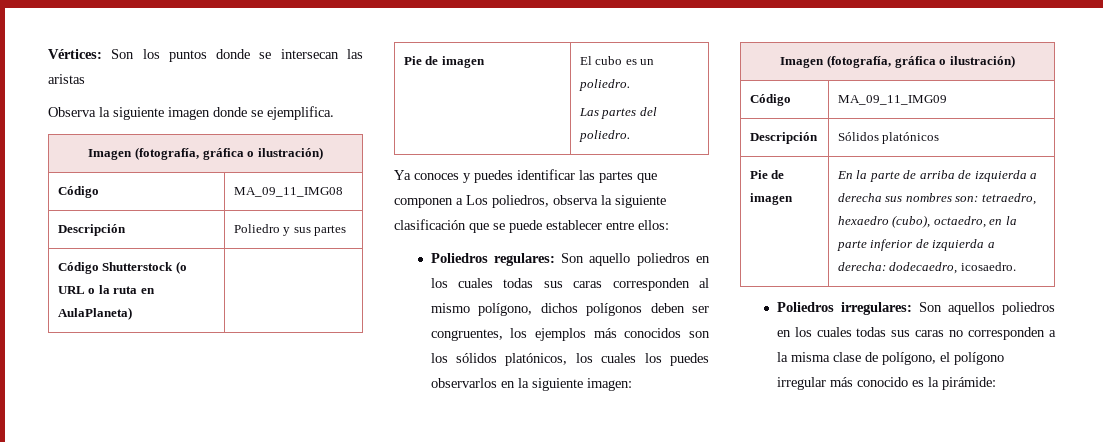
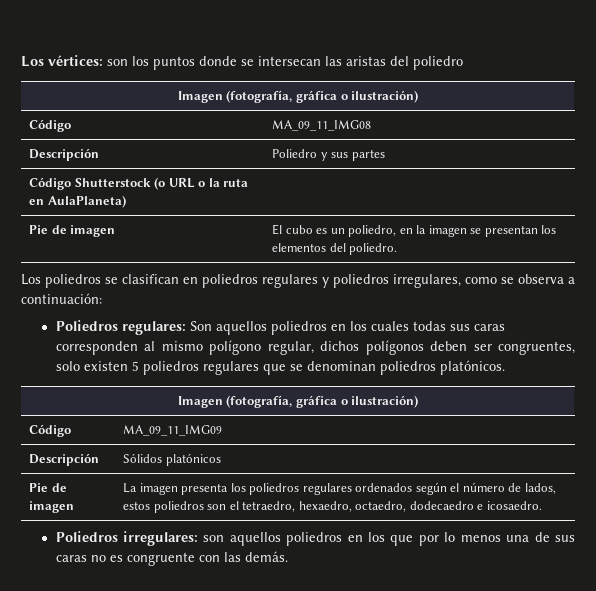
- Vértices: Son los puntos donde se intersecan las aristas
- Observa la siguiente imagen donde se ejemplifica.
+ Los vértices: son los puntos donde se intersecan las aristas del poliedro
- Pie de imagen | El cubo es un poliedro.
- Las partes del poliedro.
- Ya conoces y puedes identificar las partes que componen a Los poliedros, observa la siguiente clasificación que se puede establecer entre ellos:
+ Pie de imagen | El cubo es un poliedro, en la imagen se presentan los elementos del poliedro.
+ Los poliedros se clasifican en poliedros regulares y poliedros irregulares, como se observa a continuación:
- Poliedros regulares: Son aquello poliedros en los cuales todas sus caras corresponden al mismo polígono, dichos polígonos deben ser congruentes, los ejemplos más conocidos son los sólidos platónicos, los cuales los puedes observarlos en la siguiente imagen:
+ Poliedros regulares: Son aquellos poliedros en los cuales todas sus caras corresponden al mismo polígono regular, dichos polígonos deben ser congruentes, solo existen 5 poliedros regulares que se denominan poliedros platónicos.
- Pie de imagen | En la parte de arriba de izquierda a derecha sus nombres son: tetraedro, hexaedro (cubo), octaedro, en la parte inferior de izquierda a derecha: dodecaedro, icosaedro.
+ Pie de imagen | La imagen presenta los poliedros regulares ordenados según el número de lados, estos poliedros son el tetraedro, hexaedro, octaedro, dodecaedro e icosaedro.
- Poliedros irregulares: Son aquellos poliedros en los cuales todas sus caras no corresponden a la misma clase de polígono, el polígono irregular más conocido es la pirámide:
+ Poliedros irregulares: son aquellos poliedros en los que por lo menos una de sus caras no es congruente con las demás.

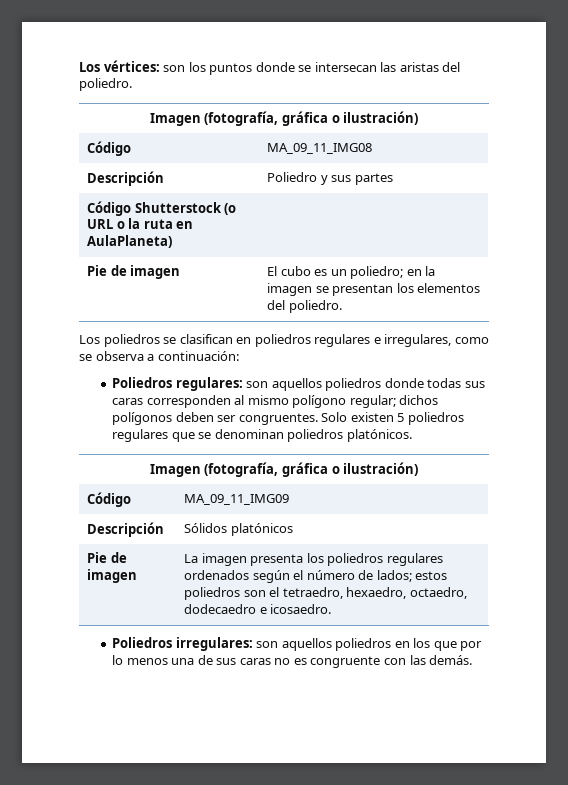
- Los vértices: son los puntos donde se intersecan las aristas del poliedro
+ Los vértices: son los puntos donde se intersecan las aristas del poliedro.
- Pie de imagen | El cubo es un poliedro, en la imagen se presentan los elementos del poliedro.
+ Pie de imagen | El cubo es un poliedro; en la imagen se presentan los elementos del poliedro.
- Los poliedros se clasifican en poliedros regulares y poliedros irregulares, como se observa a continuación:
+ Los poliedros se clasifican en poliedros regulares e irregulares, como se observa a continuación:
- Poliedros regulares: Son aquellos poliedros en los cuales todas sus caras corresponden al mismo polígono regular, dichos polígonos deben ser congruentes, solo existen 5 poliedros regulares que se denominan poliedros platónicos.
+ Poliedros regulares: son aquellos poliedros donde todas sus caras corresponden al mismo polígono regular; dichos polígonos deben ser congruentes. Solo existen 5 poliedros regulares que se denominan poliedros platónicos.
- Pie de imagen | La imagen presenta los poliedros regulares ordenados según el número de lados, estos poliedros son el tetraedro, hexaedro, octaedro, dodecaedro e icosaedro.
+ Pie de imagen | La imagen presenta los poliedros regulares ordenados según el número de lados; estos poliedros son el tetraedro, hexaedro, octaedro, dodecaedro e icosaedro.

